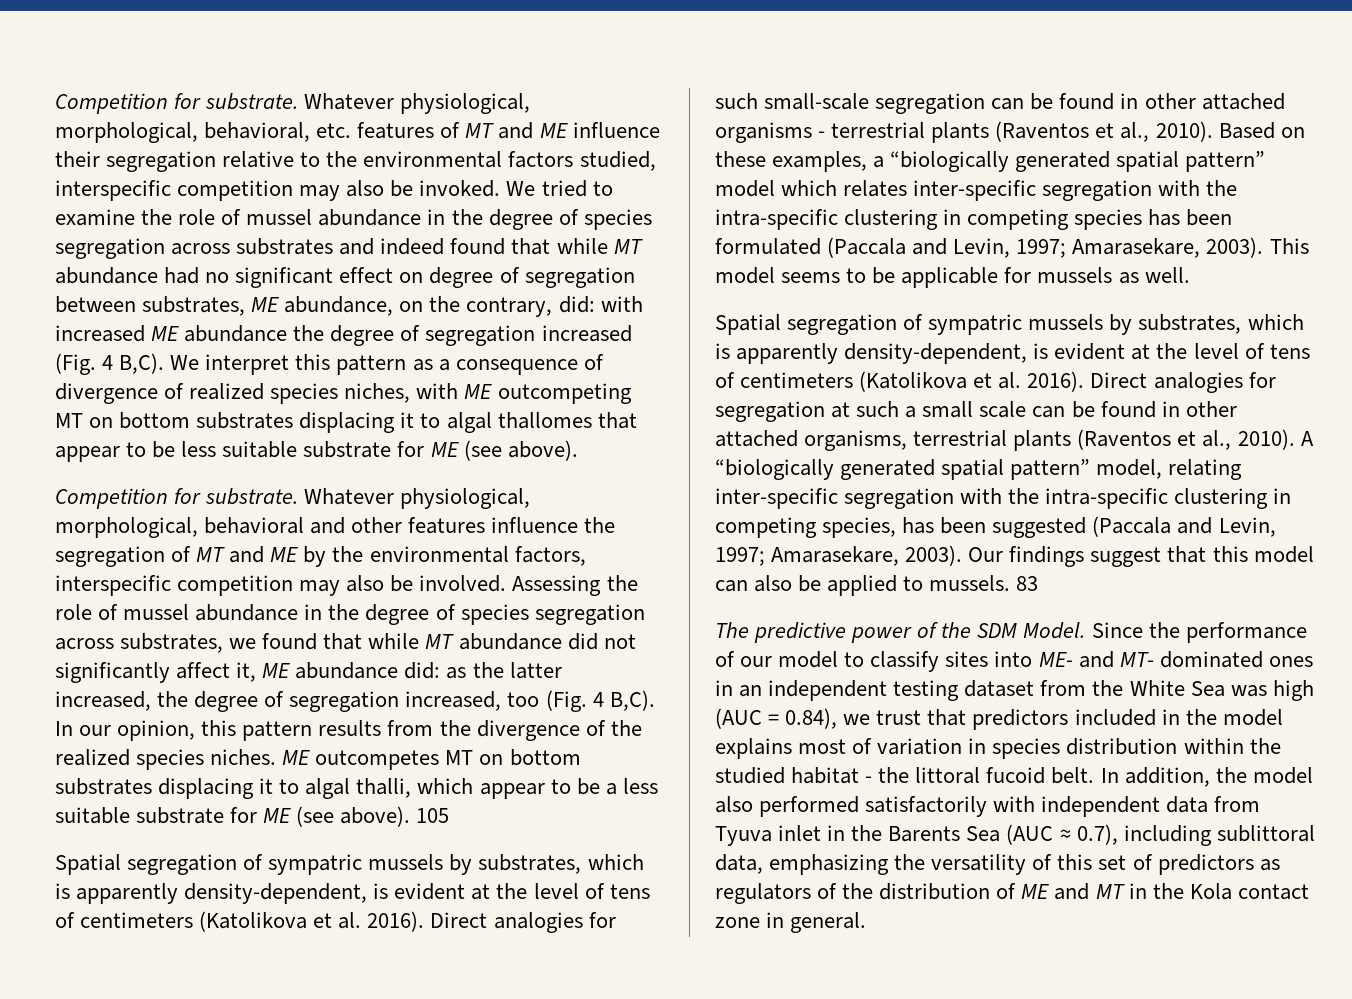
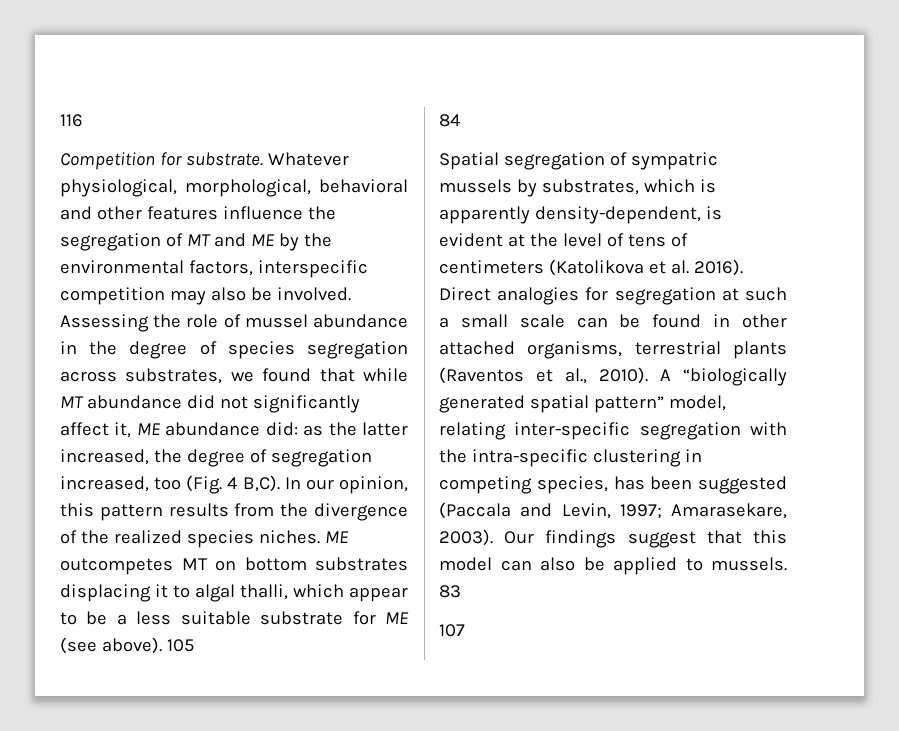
- Competition for substrate. Whatever physiological, morphological, behavioral, etc. features of MT and ME influence their segregation relative to the environmental factors studied, interspecific competition may also be invoked. We tried to examine the role of mussel abundance in the degree of species segregation across substrates and indeed found that while MT abundance had no significant effect on degree of segregation between substrates, ME abundance, on the contrary, did: with increased ME abundance the degree of segregation increased (Fig. 4 B,C). We interpret this pattern as a consequence of divergence of realized species niches, with ME outcompeting MT on bottom substrates displacing it to algal thallomes that appear to be less suitable substrate for ME (see above).
+ 116
- Spatial segregation of sympatric mussels by substrates, which is apparently density-dependent, is evident at the level of tens of centimeters (Katolikova et al. 2016). Direct analogies for such small-scale segregation can be found in other attached organisms - terrestrial plants (Raventos et al., 2010). Based on these examples, a “biologically generated spatial pattern” model which relates inter-specific segregation with the intra-specific clustering in competing species has been formulated (Paccala and Levin, 1997; Amarasekare, 2003). This model seems to be applicable for mussels as well.
+ 84
- The predictive power of the SDM Model. Since the performance of our model to classify sites into ME- and MT- dominated ones in an independent testing dataset from the White Sea was high (AUC = 0.84), we trust that predictors included in the model explains most of variation in species distribution within the studied habitat - the littoral fucoid belt. In addition, the model also performed satisfactorily with independent data from Tyuva inlet in the Barents Sea (AUC ≈ 0.7), including sublittoral data, emphasizing the versatility of this set of predictors as regulators of the distribution of ME and MT in the Kola contact zone in general.
+ 107

